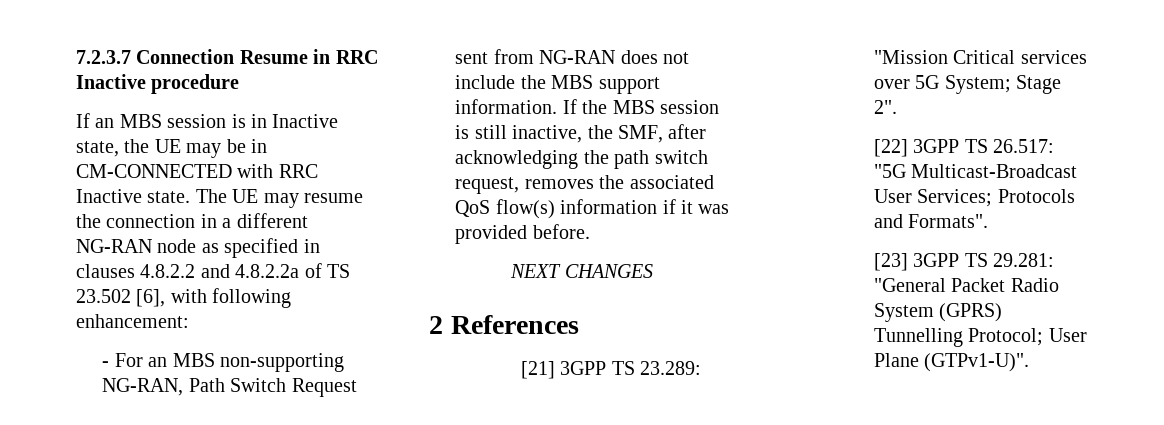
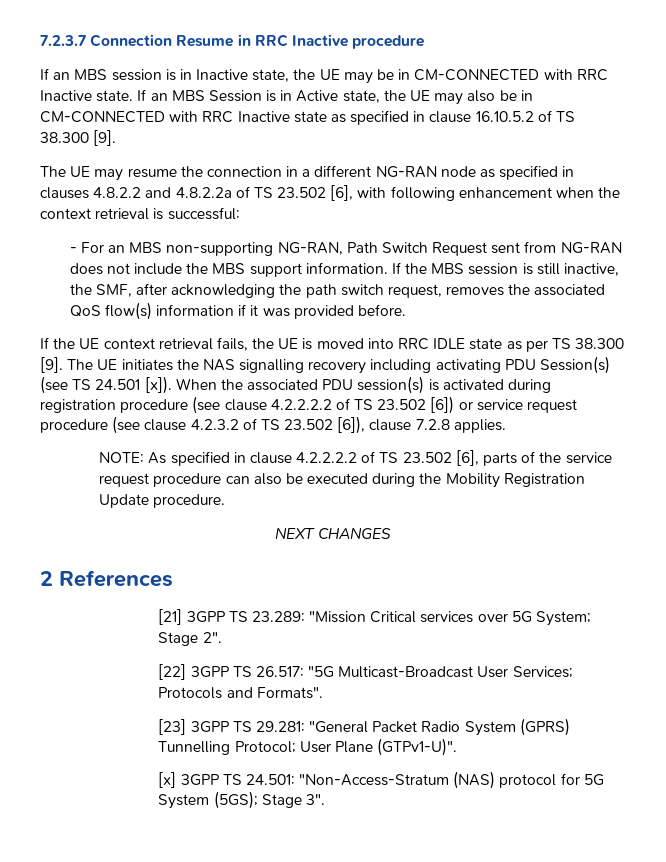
- If an MBS session is in Inactive state, the UE may be in CM-CONNECTED with RRC Inactive state. The UE may resume the connection in a different NG-RAN node as specified in clauses 4.8.2.2 and 4.8.2.2a of TS 23.502 [6], with following enhancement:
+ If an MBS session is in Inactive state, the UE may be in CM-CONNECTED with RRC Inactive state. If an MBS Session is in Active state, the UE may also be in CM-CONNECTED with RRC Inactive state as specified in clause 16.10.5.2 of TS 38.300 [9].
+ The UE may resume the connection in a different NG-RAN node as specified in clauses 4.8.2.2 and 4.8.2.2a of TS 23.502 [6], with following enhancement when the context retrieval is successful:
+ If the UE context retrieval fails, the UE is moved into RRC IDLE state as per TS 38.300 [9]. The UE initiates the NAS signalling recovery including activating PDU Session(s) (see TS 24.501 [x]). When the associated PDU session(s) is activated during registration procedure (see clause 4.2.2.2.2 of TS 23.502 [6]) or service request procedure (see clause 4.2.3.2 of TS 23.502 [6]), clause 7.2.8 applies.
+ NOTE: As specified in clause 4.2.2.2.2 of TS 23.502 [6], parts of the service request procedure can also be executed during the Mobility Registration Update procedure.
+ [x] 3GPP TS 24.501: "Non-Access-Stratum (NAS) protocol for 5G System (5GS); Stage 3".

